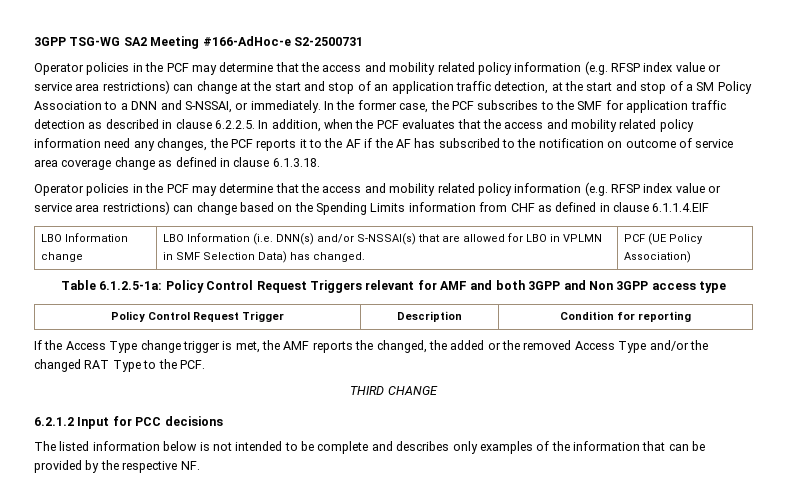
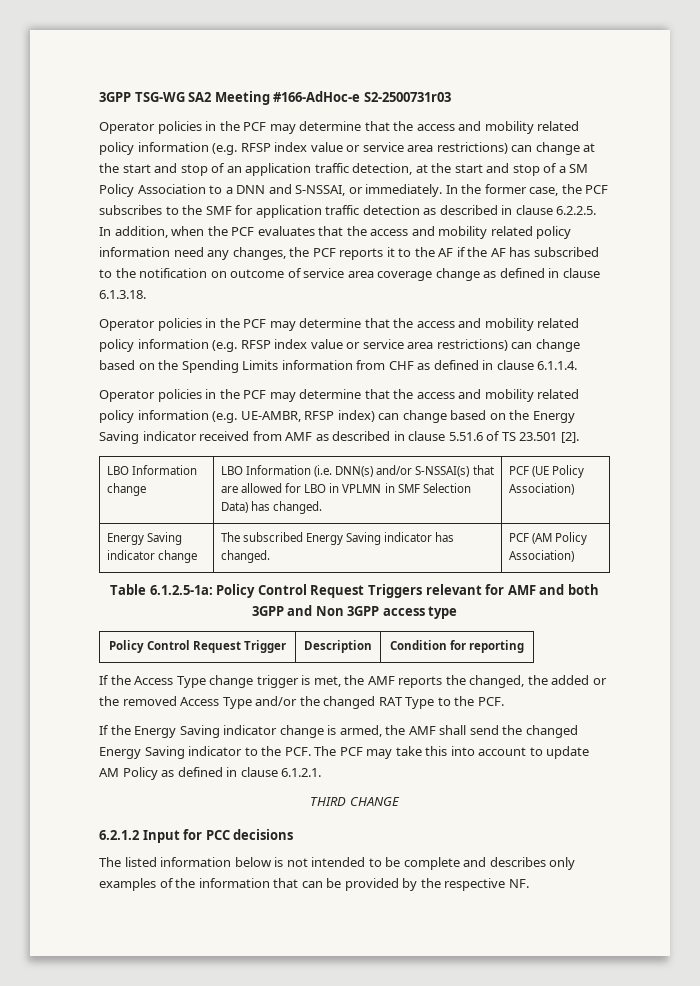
- 3GPP TSG-WG SA2 Meeting #166-AdHoc-e S2-2500731
+ 3GPP TSG-WG SA2 Meeting #166-AdHoc-e S2-2500731r03
- Operator policies in the PCF may determine that the access and mobility related policy information (e.g. RFSP index value or service area restrictions) can change based on the Spending Limits information from CHF as defined in clause 6.1.1.4.EIF
+ Operator policies in the PCF may determine that the access and mobility related policy information (e.g. RFSP index value or service area restrictions) can change based on the Spending Limits information from CHF as defined in clause 6.1.1.4.
+ Operator policies in the PCF may determine that the access and mobility related policy information (e.g. UE-AMBR, RFSP index) can change based on the Energy Saving indicator received from AMF as described in clause 5.51.6 of TS 23.501 [2].
+ Energy Saving indicator change | The subscribed Energy Saving indicator has changed. | PCF (AM Policy Association)
+ If the Energy Saving indicator change is armed, the AMF shall send the changed Energy Saving indicator to the PCF. The PCF may take this into account to update AM Policy as defined in clause 6.1.2.1.

